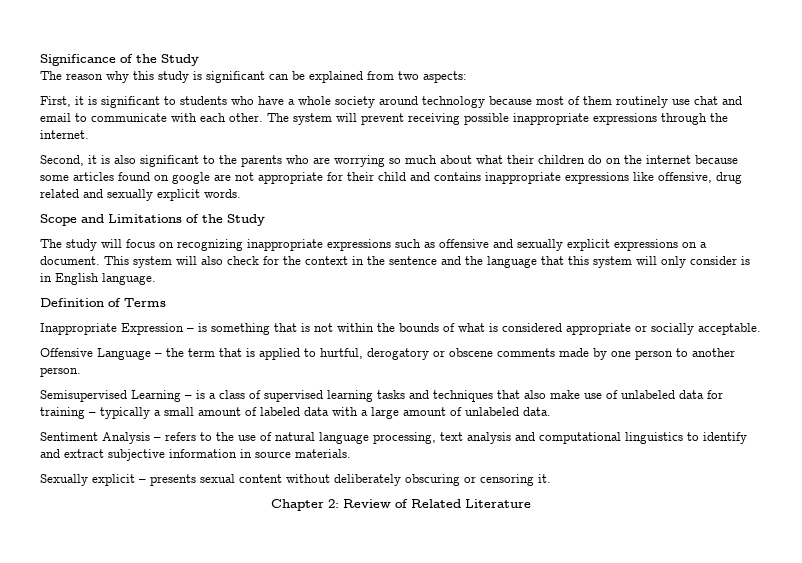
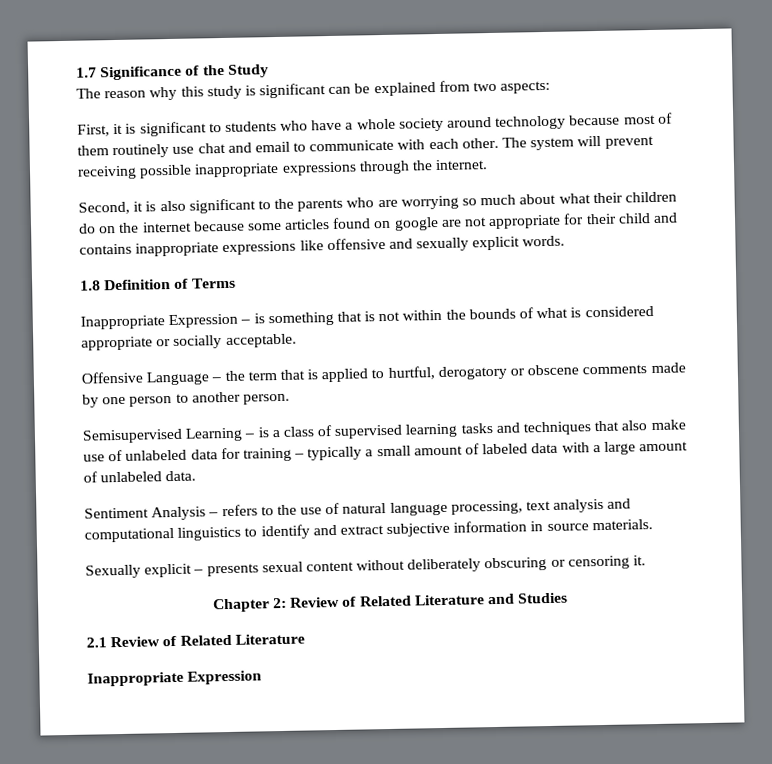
- Significance of the Study
+ 1.7 Significance of the Study
- Second, it is also significant to the parents who are worrying so much about what their children do on the internet because some articles found on google are not appropriate for their child and contains inappropriate expressions like offensive, drug related and sexually explicit words.
+ Second, it is also significant to the parents who are worrying so much about what their children do on the internet because some articles found on google are not appropriate for their child and contains inappropriate expressions like offensive and sexually explicit words.
- Scope and Limitations of the Study
- The study will focus on recognizing inappropriate expressions such as offensive and sexually explicit expressions on a document. This system will also check for the context in the sentence and the language that this system will only consider is in English language.
- Definition of Terms
+ 1.8 Definition of Terms
- Chapter 2: Review of Related Literature
+ Chapter 2: Review of Related Literature and Studies
+ 2.1 Review of Related Literature
+ Inappropriate Expression

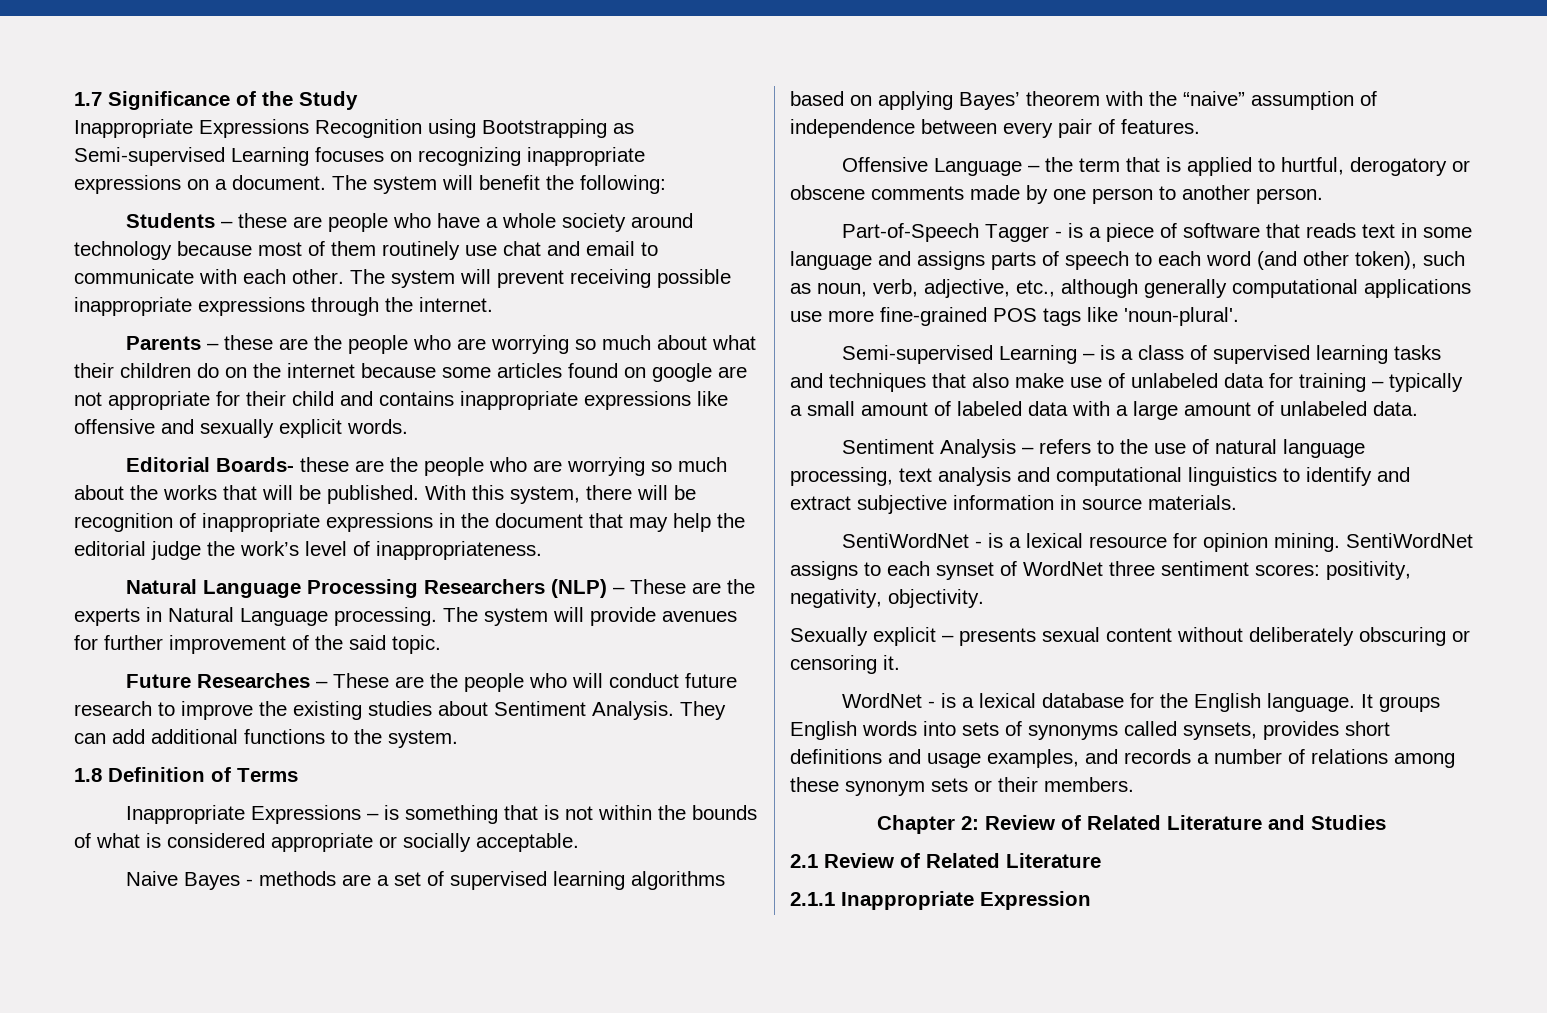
- The reason why this study is significant can be explained from two aspects:
- First, it is significant to students who have a whole society around technology because most of them routinely use chat and email to communicate with each other.
+ Inappropriate Expressions Recognition using Bootstrapping as Semi-supervised Learning focuses on recognizing inappropriate expressions on a document. The system will benefit the following:
+ Students – these are people who have a whole society around technology because most of them routinely use chat and email to communicate with each other.
- Second, it is also significant to the parents who are worrying so much about what their children do on the internet because some articles found on google are not appropriate for their child and contains inappropriate expressions like offensive and sexually explicit words.
+ Parents – these are the people who are worrying so much about what their children do on the internet because some articles found on google are not appropriate for their child and contains inappropriate expressions like offensive and sexually explicit words.
+ Editorial Boards- these are the people who are worrying so much about the works that will be published. With this system, there will be recognition of inappropriate expressions in the document that may help the editorial judge the work’s level of inappropriateness.
+ Natural Language Processing Researchers (NLP) – These are the experts in Natural Language processing. The system will provide avenues for further improvement of the said topic.
+ Future Researches – These are the people who will conduct future research to improve the existing studies about Sentiment Analysis. They can add additional functions to the system.
- Inappropriate Expression – is something that is not within the bounds of what is considered appropriate or socially acceptable.
+ Inappropriate Expressions – is something that is not within the bounds of what is considered appropriate or socially acceptable.
+ Naive Bayes - methods are a set of supervised learning algorithms based on applying Bayes’ theorem with the “naive” assumption of independence between every pair of features.
- Semisupervised Learning – is a class of supervised learning tasks and techniques that also make use of unlabeled data for training – typically a small amount of labeled data with a large amount of unlabeled data.
+ Part-of-Speech Tagger - is a piece of software that reads text in some language and assigns parts of speech to each word (and other token), such as noun, verb, adjective, etc., although generally computational applications use more fine-grained POS tags like 'noun-plural'.
+ Semi-supervised Learning – is a class of supervised learning tasks and techniques that also make use of unlabeled data for training – typically a small amount of labeled data with a large amount of unlabeled data.
+ SentiWordNet - is a lexical resource for opinion mining. SentiWordNet assigns to each synset of WordNet three sentiment scores: positivity, negativity, objectivity.
+ WordNet - is a lexical database for the English language. It groups English words into sets of synonyms called synsets, provides short definitions and usage examples, and records a number of relations among these synonym sets or their members.
  2.1 Review of Related Literature
- Inappropriate Expression
+ 2.1.1 Inappropriate Expression

